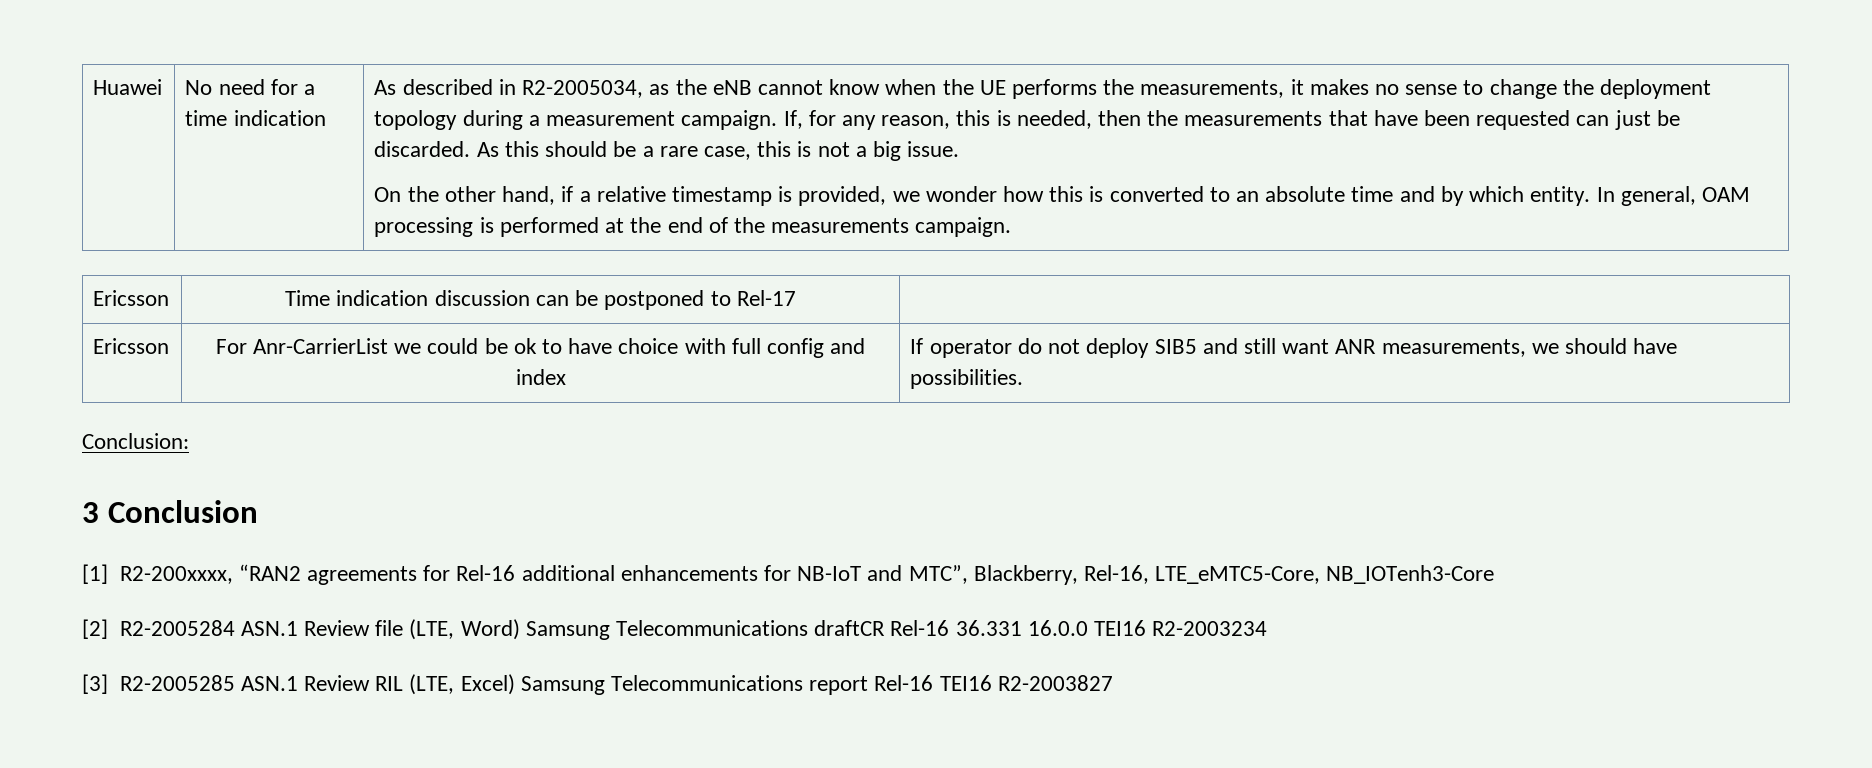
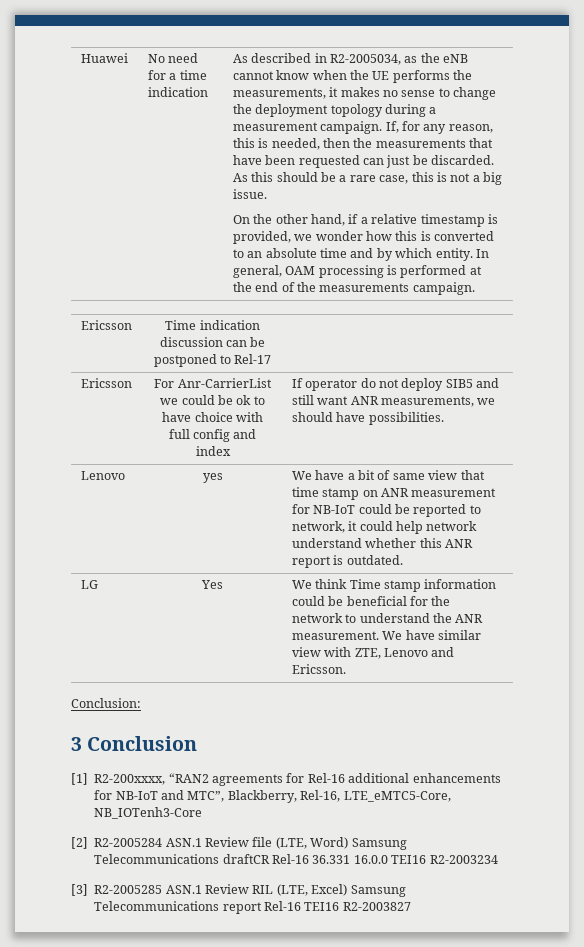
+ Lenovo | yes | We have a bit of same view that time stamp on ANR measurement for NB-IoT could be reported to network, it could help network understand whether this ANR report is outdated.
+ LG | Yes | We think Time stamp information could be beneficial for the network to understand the ANR measurement. We have similar view with ZTE, Lenovo and Ericsson.

